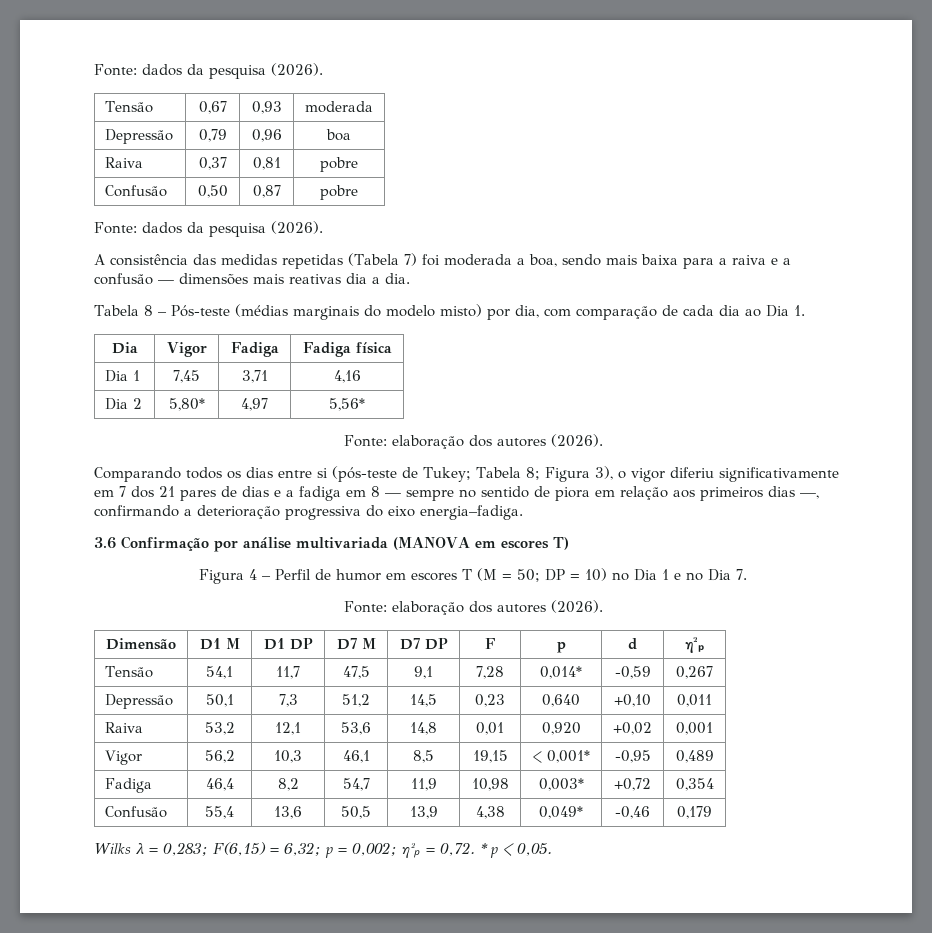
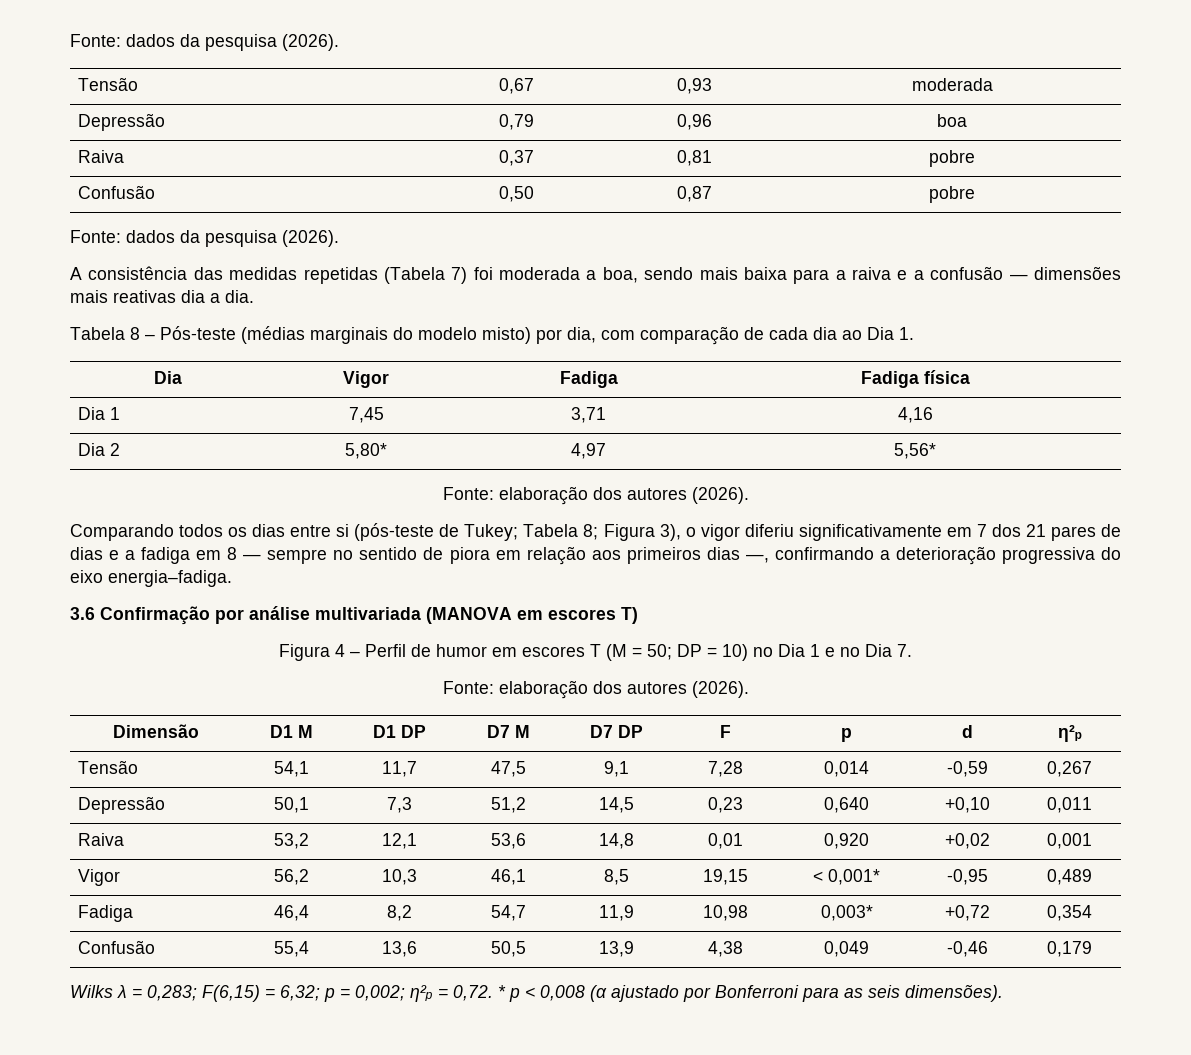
- Tensão | 54,1 | 11,7 | 47,5 | 9,1 | 7,28 | 0,014* | -0,59 | 0,267
+ Tensão | 54,1 | 11,7 | 47,5 | 9,1 | 7,28 | 0,014 | -0,59 | 0,267
- Confusão | 55,4 | 13,6 | 50,5 | 13,9 | 4,38 | 0,049* | -0,46 | 0,179
+ Confusão | 55,4 | 13,6 | 50,5 | 13,9 | 4,38 | 0,049 | -0,46 | 0,179
- * p < 0,05.
+ * p < 0,008 (α ajustado por Bonferroni para as seis dimensões).

